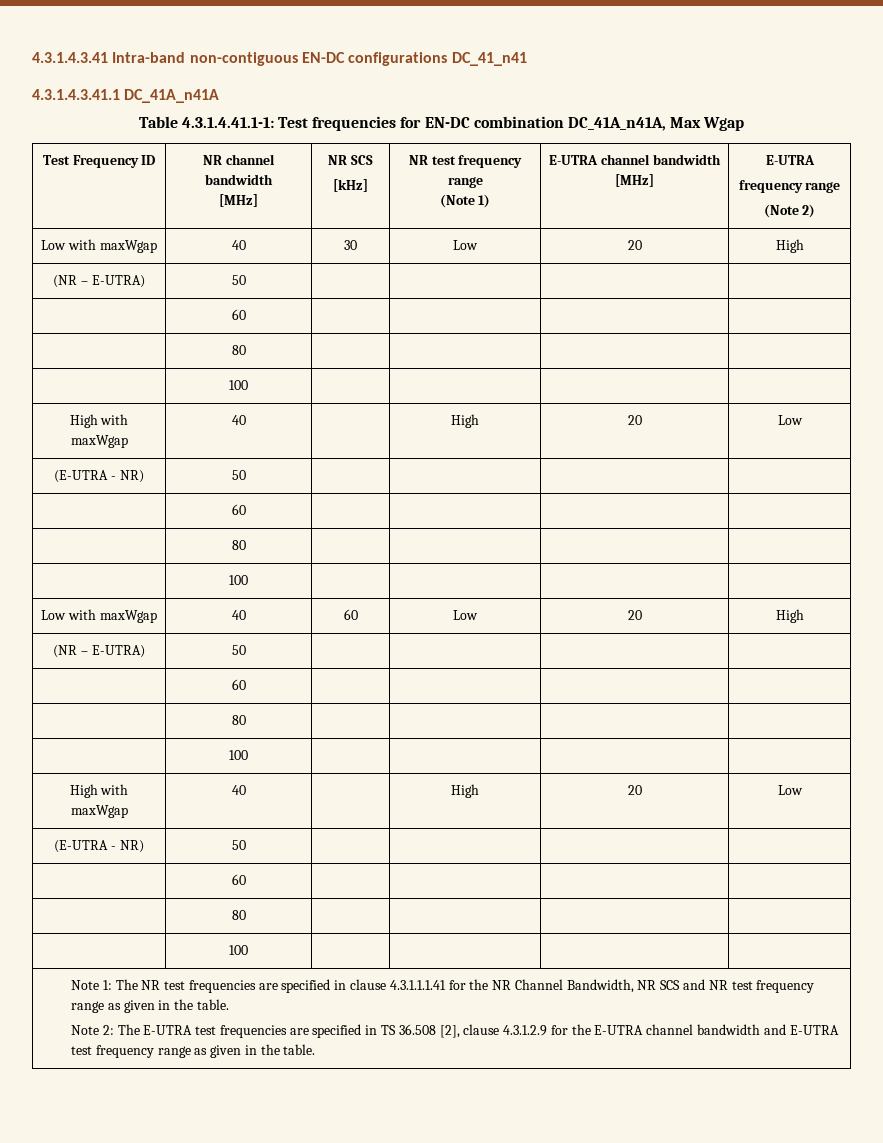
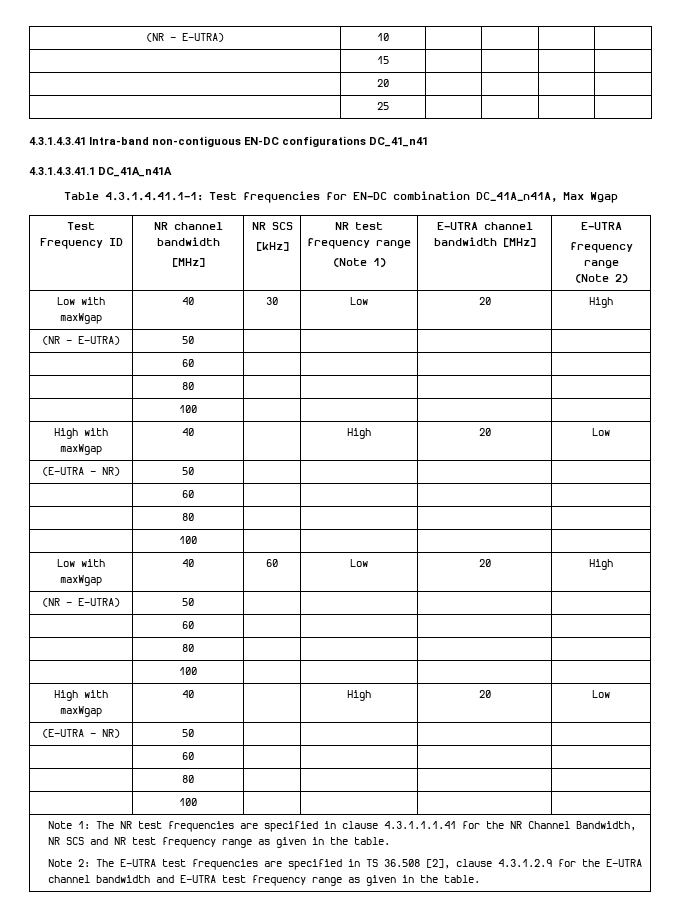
+ (NR – E-UTRA) | 10 | | | |
+ | 15 | | | |
+ | 20 | | | |
+ | 25 | | | |

